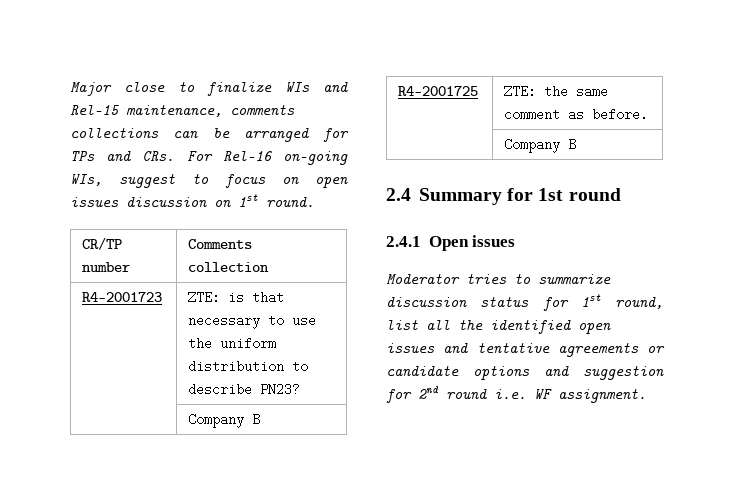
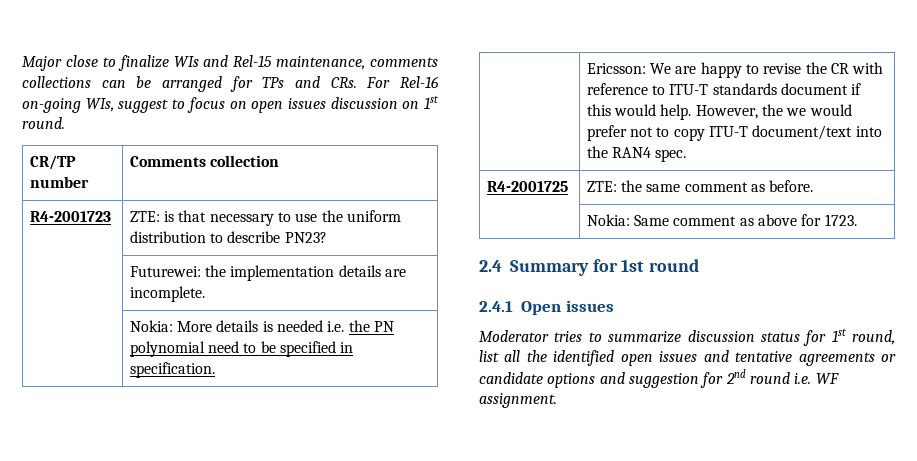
  R4-2001723 | ZTE: is that necessary to use the uniform distribution to describe PN23?
- | Company B
+ | Futurewei: the implementation details are incomplete.
+ | Nokia: More details is needed i.e. the PN polynomial need to be specified in specification.
+ | Ericsson: We are happy to revise the CR with reference to ITU-T standards document if this would help. However, the we would prefer not to copy ITU-T document/text into the RAN4 spec.
  R4-2001725 | ZTE: the same comment as before.
- | Company B
+ | Nokia: Same comment as above for 1723.

